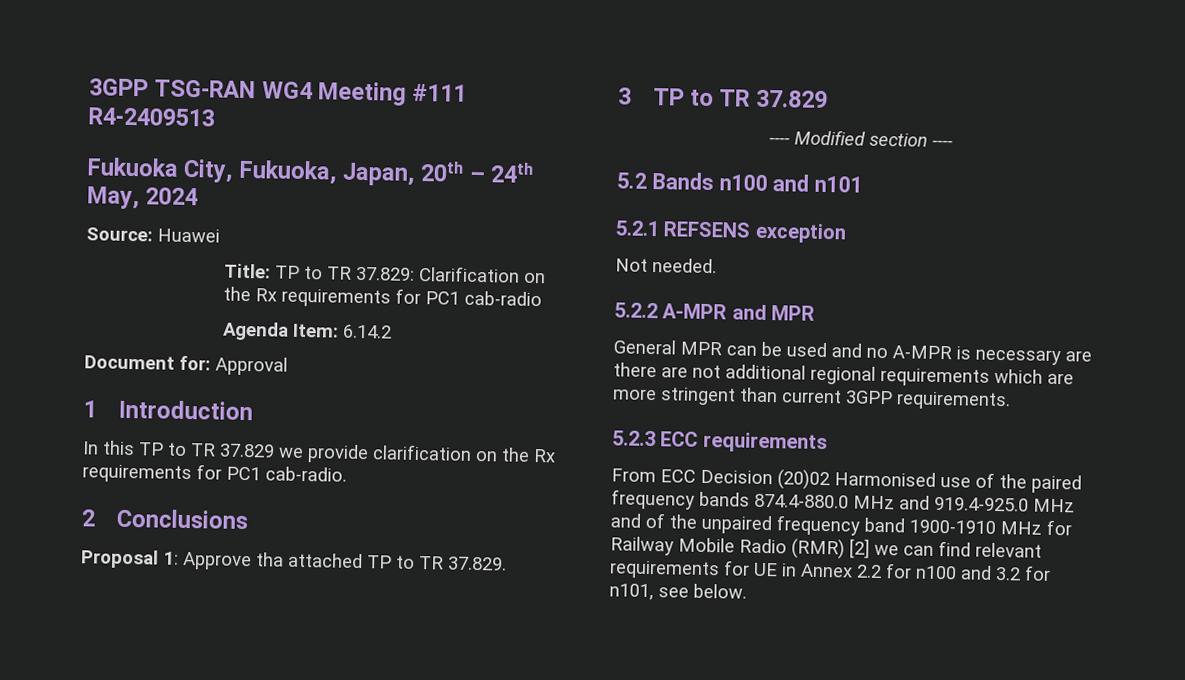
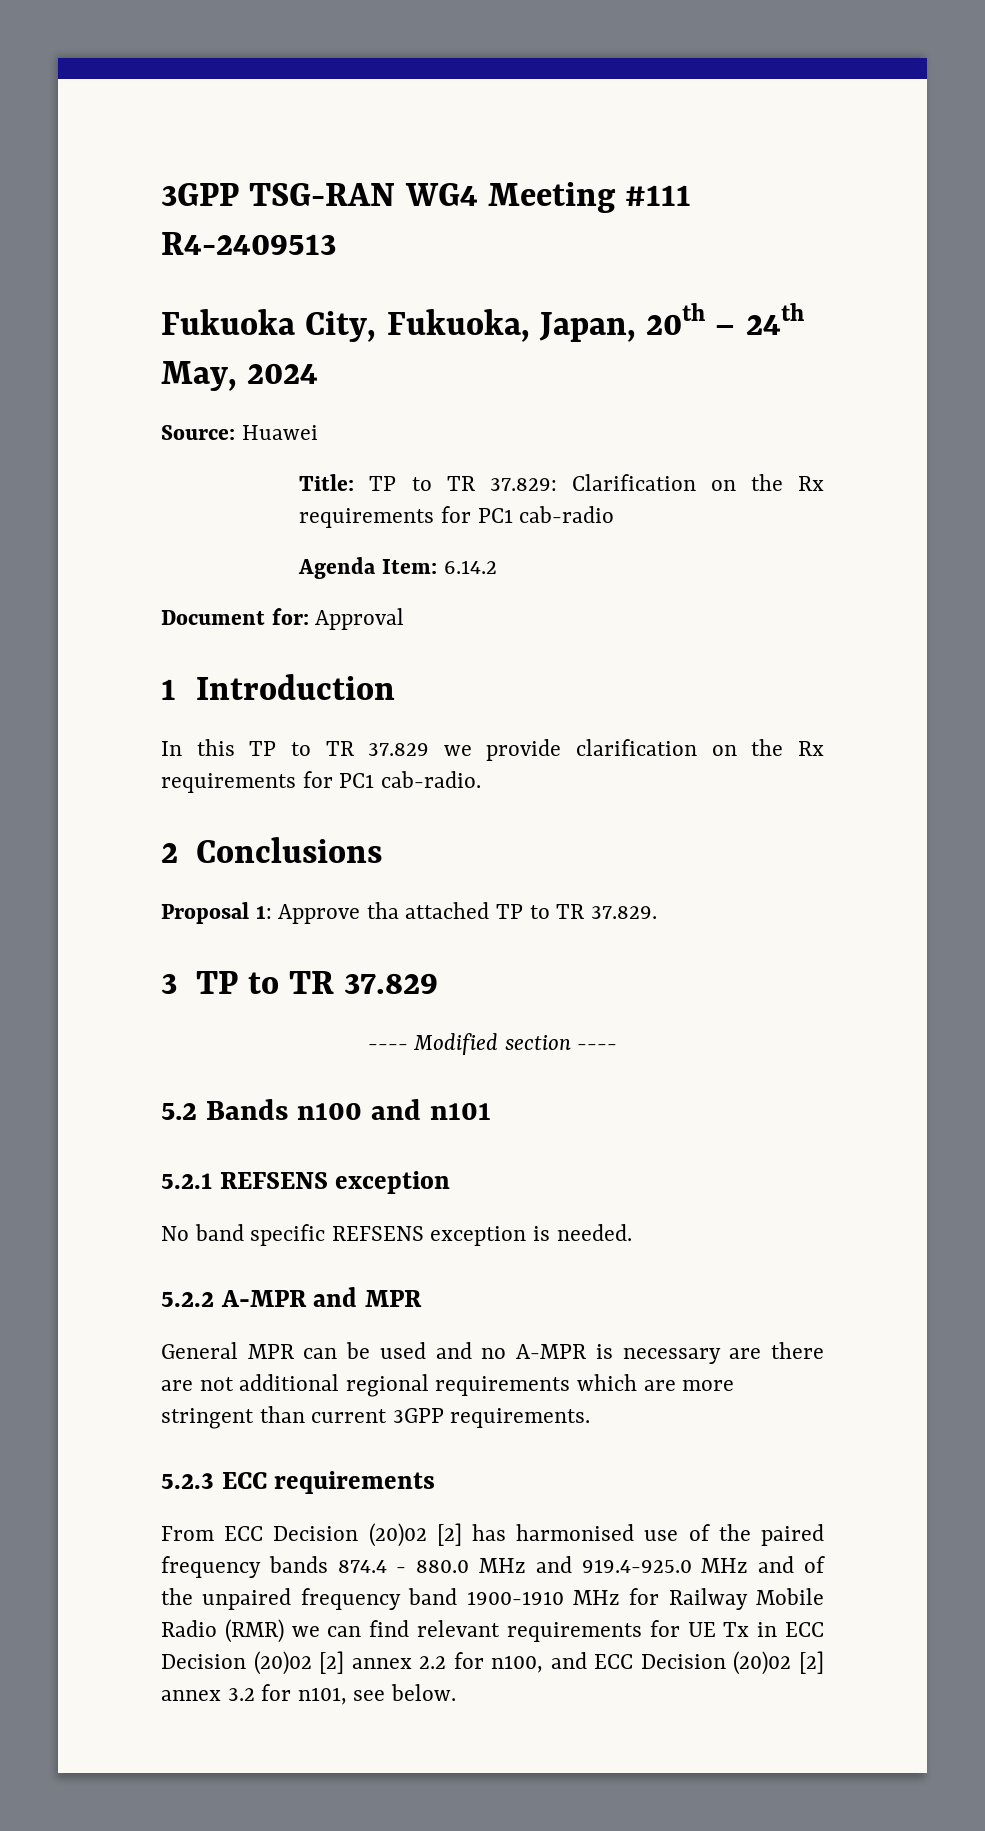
- Not needed.
+ No band specific REFSENS exception is needed.
- From ECC Decision (20)02 Harmonised use of the paired frequency bands 874.4-880.0 MHz and 919.4-925.0 MHz and of the unpaired frequency band 1900-1910 MHz for Railway Mobile Radio (RMR) [2] we can find relevant requirements for UE in Annex 2.2 for n100 and 3.2 for n101, see below.
+ From ECC Decision (20)02 [2] has harmonised use of the paired frequency bands 874.4 - 880.0 MHz and 919.4-925.0 MHz and of the unpaired frequency band 1900-1910 MHz for Railway Mobile Radio (RMR) we can find relevant requirements for UE Tx in ECC Decision (20)02 [2] annex 2.2 for n100, and ECC Decision (20)02 [2] annex 3.2 for n101, see below.

